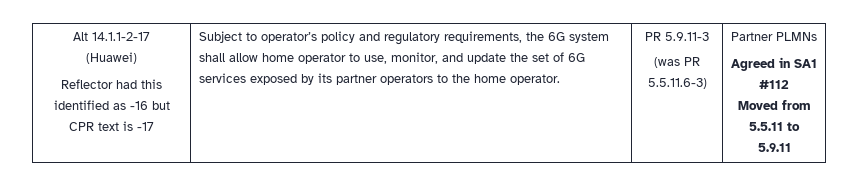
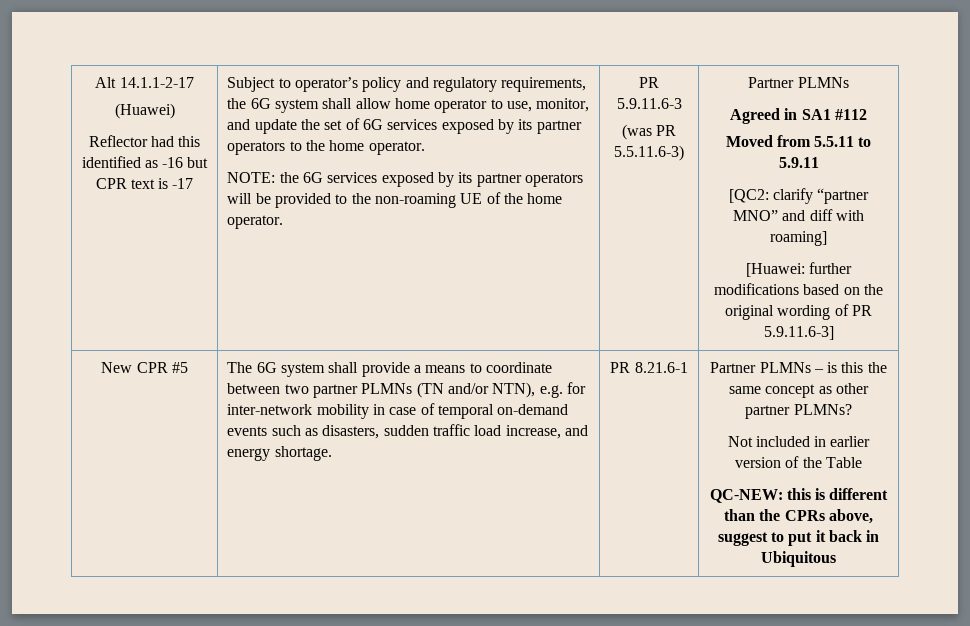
- PR 5.9.11-3
+ NOTE: the 6G services exposed by its partner operators will be provided to the non-roaming UE of the home operator. | PR 5.9.11.6-3
+ [QC2: clarify “partner MNO” and diff with roaming]
+ [Huawei: further modifications based on the original wording of PR 5.9.11.6-3]
+ New CPR #5 | The 6G system shall provide a means to coordinate between two partner PLMNs (TN and/or NTN), e.g. for inter-network mobility in case of temporal on-demand events such as disasters, sudden traffic load increase, and energy shortage. | PR 8.21.6-1 | Partner PLMNs – is this the same concept as other partner PLMNs?
+ Not included in earlier version of the Table
+ QC-NEW: this is different than the CPRs above, suggest to put it back in Ubiquitous

